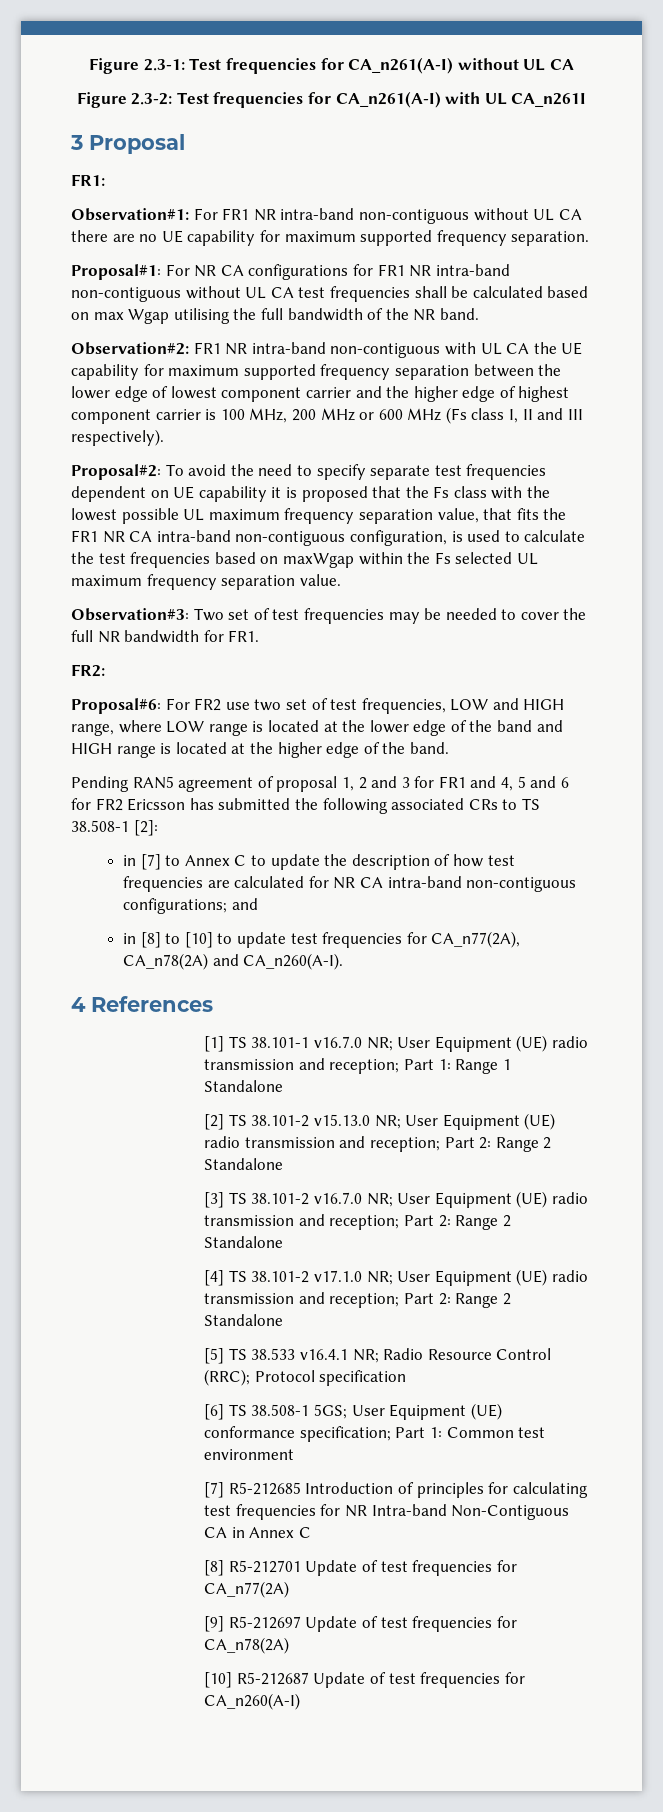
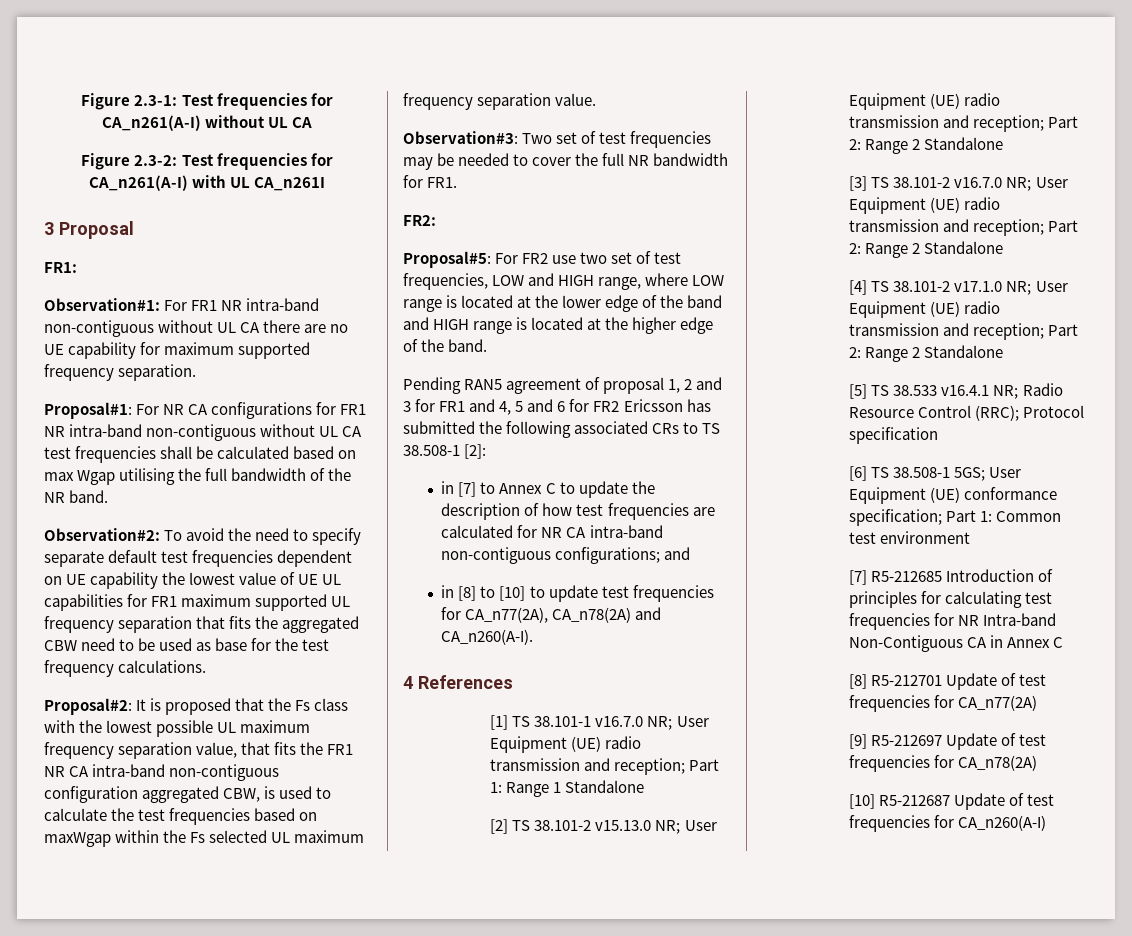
- Observation#2: FR1 NR intra-band non-contiguous with UL CA the UE capability for maximum supported frequency separation between the lower edge of lowest component carrier and the higher edge of highest component carrier is 100 MHz, 200 MHz or 600 MHz (Fs class I, II and III respectively).
- Proposal#2: To avoid the need to specify separate test frequencies dependent on UE capability it is proposed that the Fs class with the lowest possible UL maximum frequency separation value, that fits the FR1 NR CA intra-band non-contiguous configuration, is used to calculate the test frequencies based on maxWgap within the Fs selected UL maximum frequency separation value.
+ Observation#2: To avoid the need to specify separate default test frequencies dependent on UE capability the lowest value of UE UL capabilities for FR1 maximum supported UL frequency separation that fits the aggregated CBW need to be used as base for the test frequency calculations.
+ Proposal#2: It is proposed that the Fs class with the lowest possible UL maximum frequency separation value, that fits the FR1 NR CA intra-band non-contiguous configuration aggregated CBW, is used to calculate the test frequencies based on maxWgap within the Fs selected UL maximum frequency separation value.
- Proposal#6: For FR2 use two set of test frequencies, LOW and HIGH range, where LOW range is located at the lower edge of the band and HIGH range is located at the higher edge of the band.
+ Proposal#5: For FR2 use two set of test frequencies, LOW and HIGH range, where LOW range is located at the lower edge of the band and HIGH range is located at the higher edge of the band.

